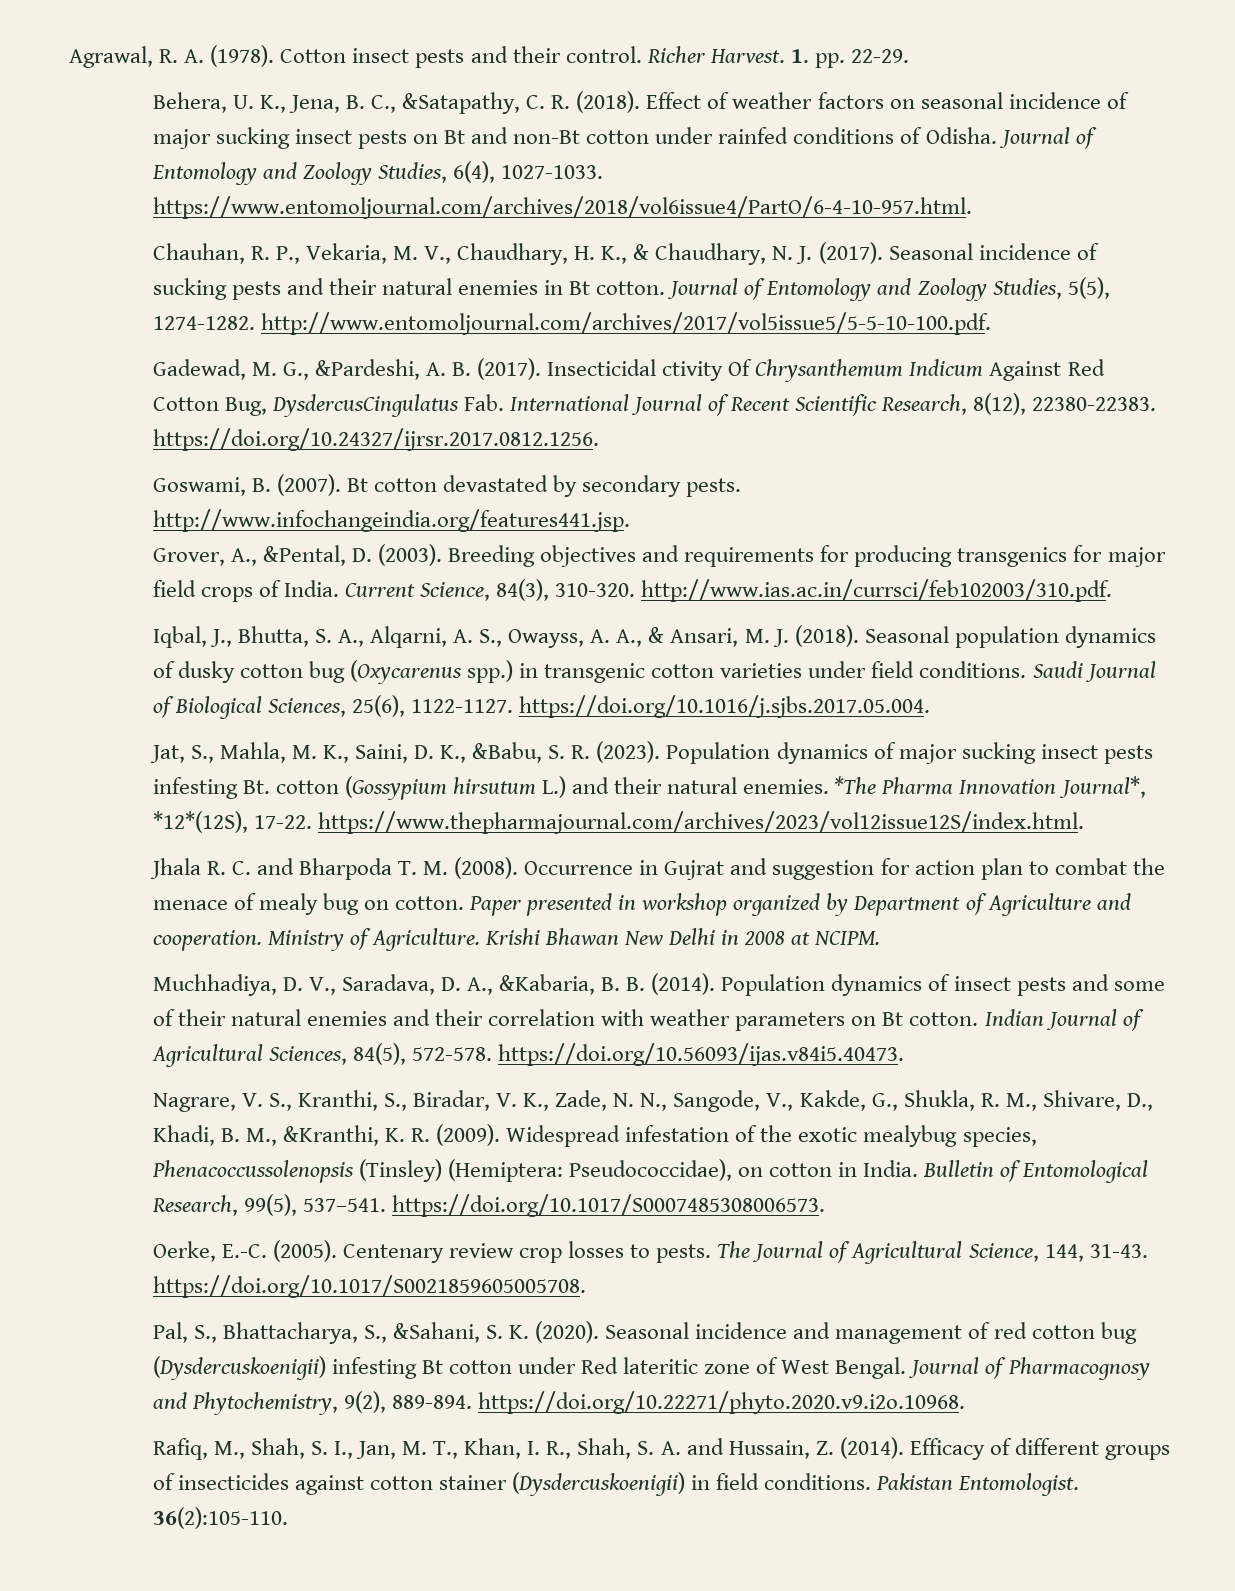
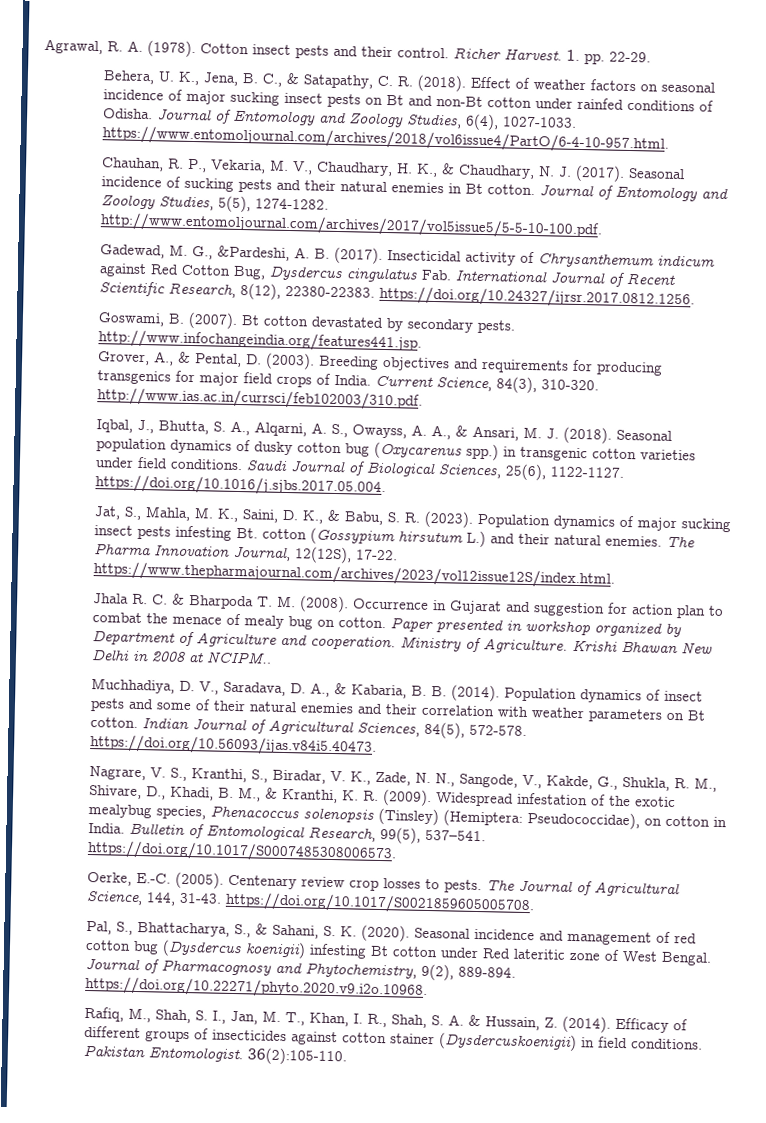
- Behera, U. K., Jena, B. C., &Satapathy, C. R. (2018).
+ Behera, U. K., Jena, B. C., & Satapathy, C. R. (2018).
- Insecticidal ctivity Of Chrysanthemum Indicum Against Red Cotton Bug, DysdercusCingulatus Fab. International Journal of Recent Scientific Research, 8(12), 22380-22383. https://doi.org/10.24327/ijrsr.2017.0812.1256.
+ Insecticidal activity of Chrysanthemum indicum against Red Cotton Bug, Dysdercus cingulatus Fab. International Journal of Recent Scientific Research, 8(12), 22380-22383. https://doi.org/10.24327/ijrsr.2017.0812.1256.
- Grover, A., &Pental, D. (2003).
+ Grover, A., & Pental, D. (2003).
- Jat, S., Mahla, M. K., Saini, D. K., &Babu, S. R. (2023).
+ Jat, S., Mahla, M. K., Saini, D. K., & Babu, S. R. (2023).
- *The Pharma Innovation Journal*, *12*(12S), 17-22. https://www.thepharmajournal.com/archives/2023/vol12issue12S/index.html.
+ The Pharma Innovation Journal, 12(12S), 17-22. https://www.thepharmajournal.com/archives/2023/vol12issue12S/index.html.
- Jhala R. C. and Bharpoda T. M. (2008).
+ Jhala R. C. & Bharpoda T. M. (2008).
- Occurrence in Gujrat and suggestion for action plan to combat the menace of mealy bug on cotton.
+ Occurrence in Gujarat and suggestion for action plan to combat the menace of mealy bug on cotton.
- Krishi Bhawan New Delhi in 2008 at NCIPM.
+ Krishi Bhawan New Delhi in 2008 at NCIPM..
- Muchhadiya, D. V., Saradava, D. A., &Kabaria, B. B. (2014).
+ Muchhadiya, D. V., Saradava, D. A., & Kabaria, B. B. (2014).
- Nagrare, V. S., Kranthi, S., Biradar, V. K., Zade, N. N., Sangode, V., Kakde, G., Shukla, R. M., Shivare, D., Khadi, B. M., &Kranthi, K. R. (2009).
+ Nagrare, V. S., Kranthi, S., Biradar, V. K., Zade, N. N., Sangode, V., Kakde, G., Shukla, R. M., Shivare, D., Khadi, B. M., & Kranthi, K. R. (2009).
- Widespread infestation of the exotic mealybug species, Phenacoccussolenopsis (Tinsley) (Hemiptera: Pseudococcidae), on cotton in India.
+ Widespread infestation of the exotic mealybug species, Phenacoccus solenopsis (Tinsley) (Hemiptera: Pseudococcidae), on cotton in India.
- Pal, S., Bhattacharya, S., &Sahani, S. K. (2020).
+ Pal, S., Bhattacharya, S., & Sahani, S. K. (2020).
- Seasonal incidence and management of red cotton bug (Dysdercuskoenigii) infesting Bt cotton under Red lateritic zone of West Bengal.
+ Seasonal incidence and management of red cotton bug (Dysdercus koenigii) infesting Bt cotton under Red lateritic zone of West Bengal.
- Rafiq, M., Shah, S. I., Jan, M. T., Khan, I. R., Shah, S. A. and Hussain, Z. (2014).
+ Rafiq, M., Shah, S. I., Jan, M. T., Khan, I. R., Shah, S. A. & Hussain, Z. (2014).

